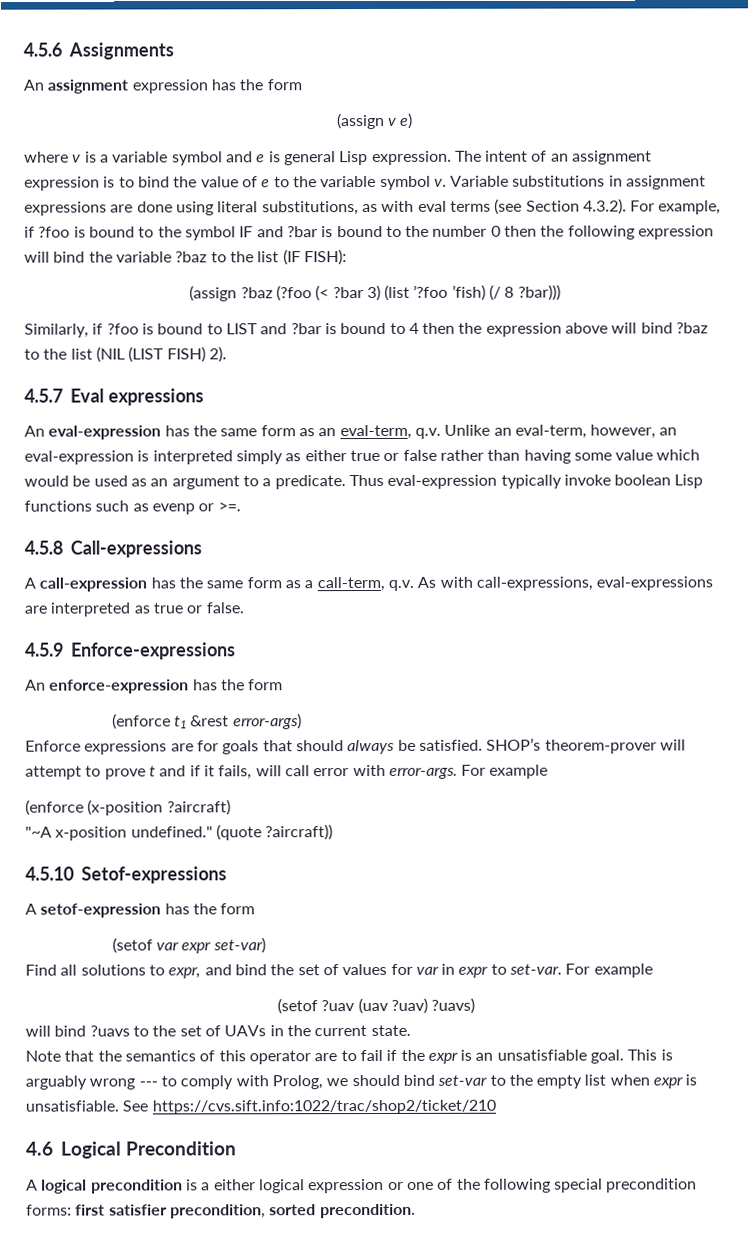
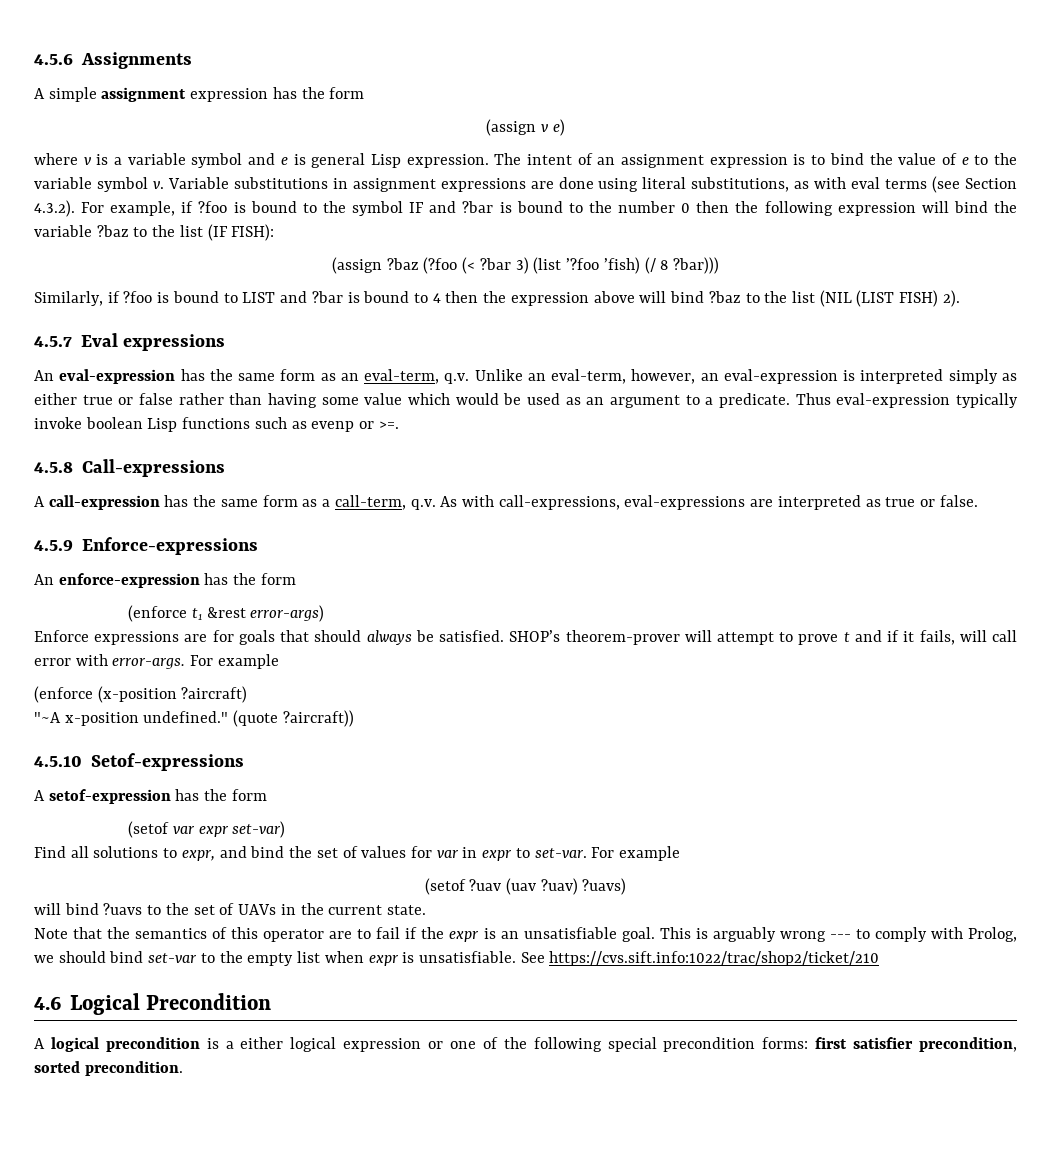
- An assignment expression has the form
+ A simple assignment expression has the form

